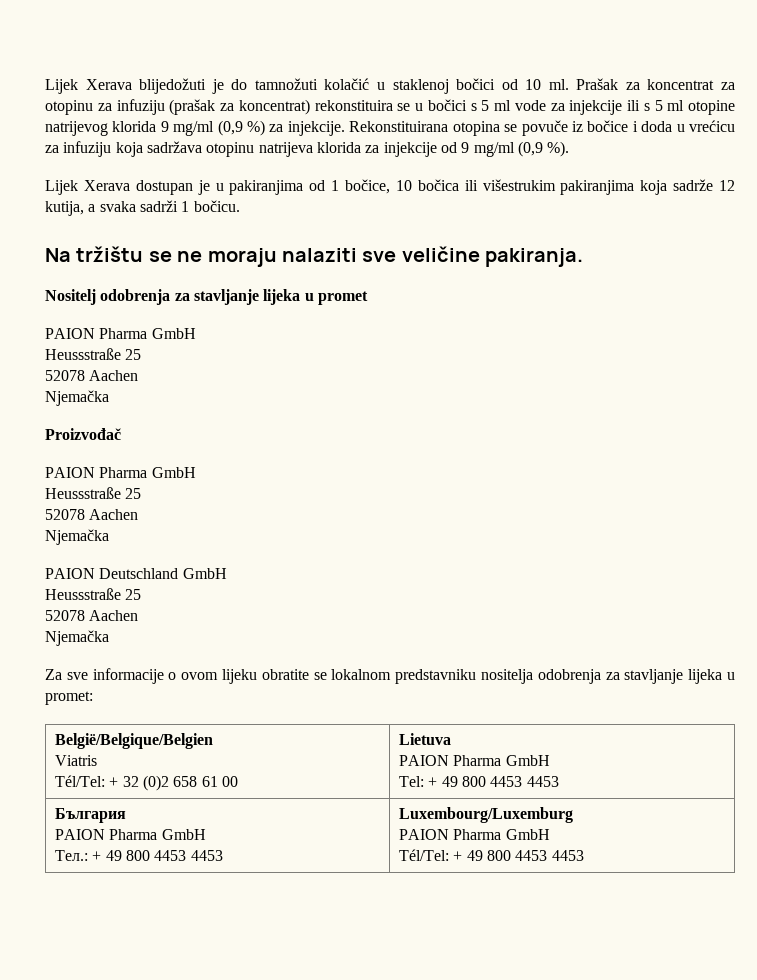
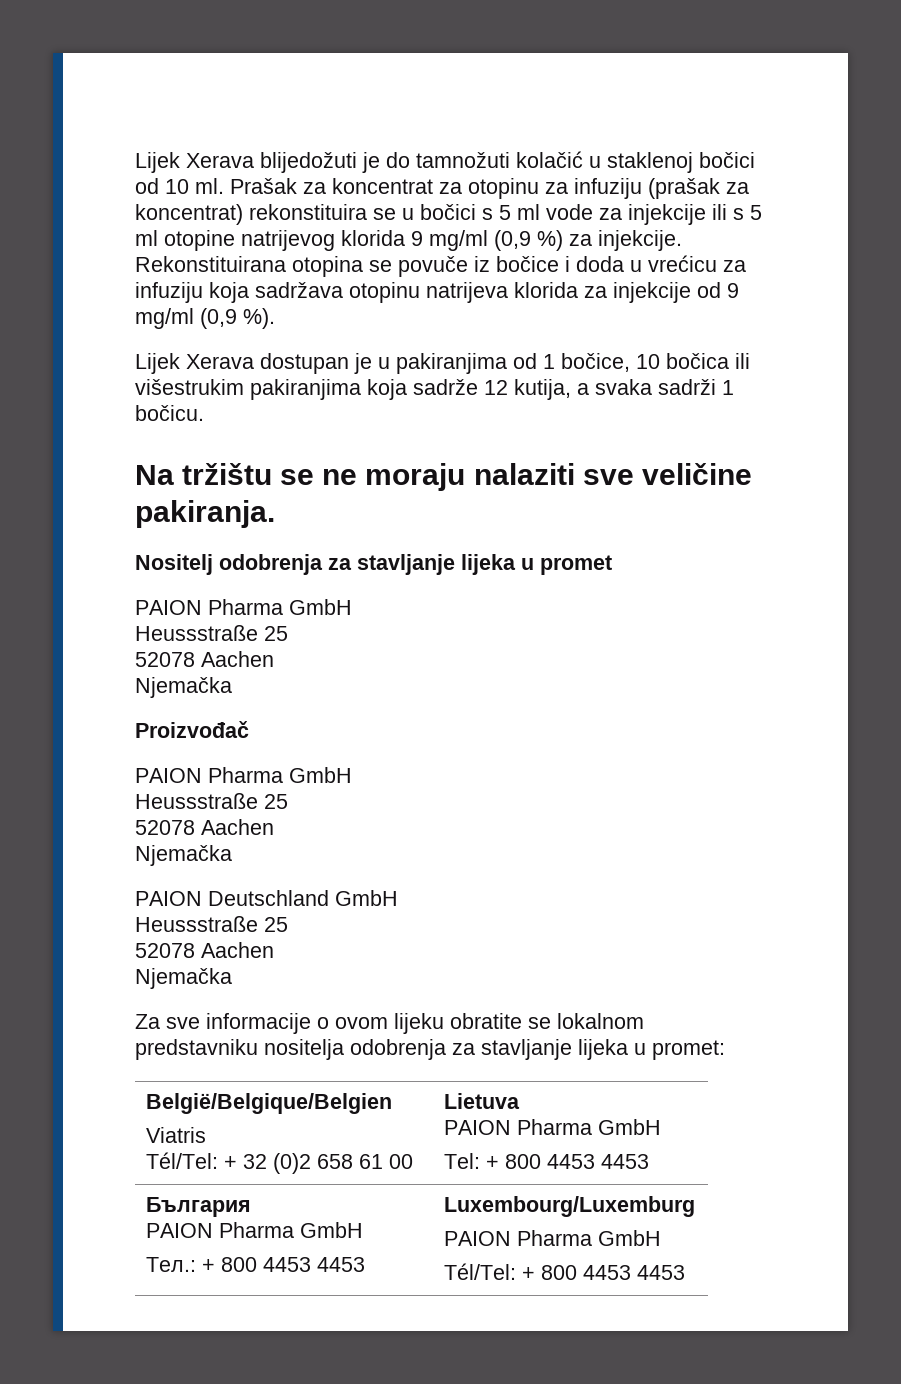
  België/Belgique/Belgien
  Viatris
  Tél/Tel: + 32 (0)2 658 61 00 | Lietuva
  PAION Pharma GmbH
- Tel: + 49 800 4453 4453
+ Tel: + 800 4453 4453
  България
  PAION Pharma GmbH
- Teл.: + 49 800 4453 4453 | Luxembourg/Luxemburg
+ Teл.: + 800 4453 4453 | Luxembourg/Luxemburg
  PAION Pharma GmbH
- Tél/Tel: + 49 800 4453 4453
+ Tél/Tel: + 800 4453 4453

